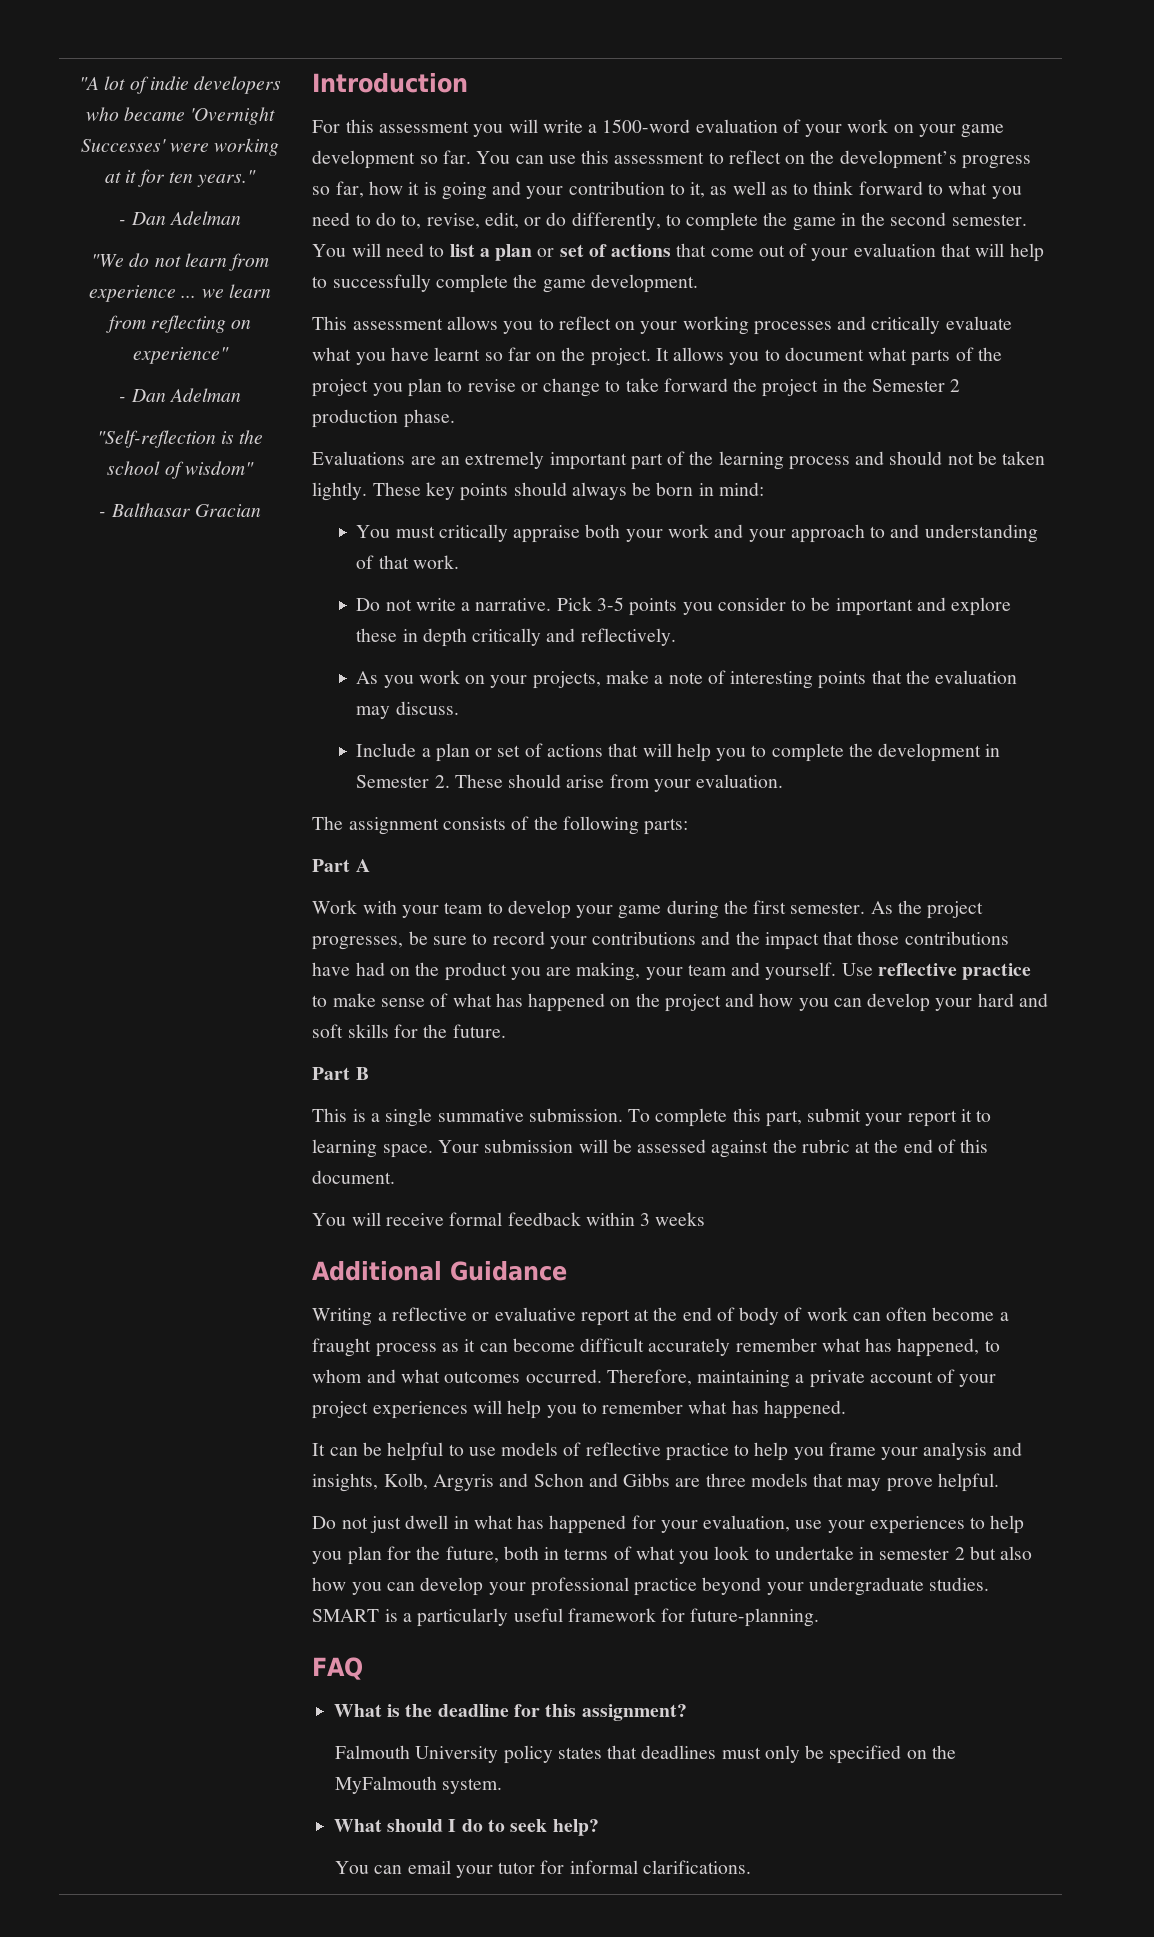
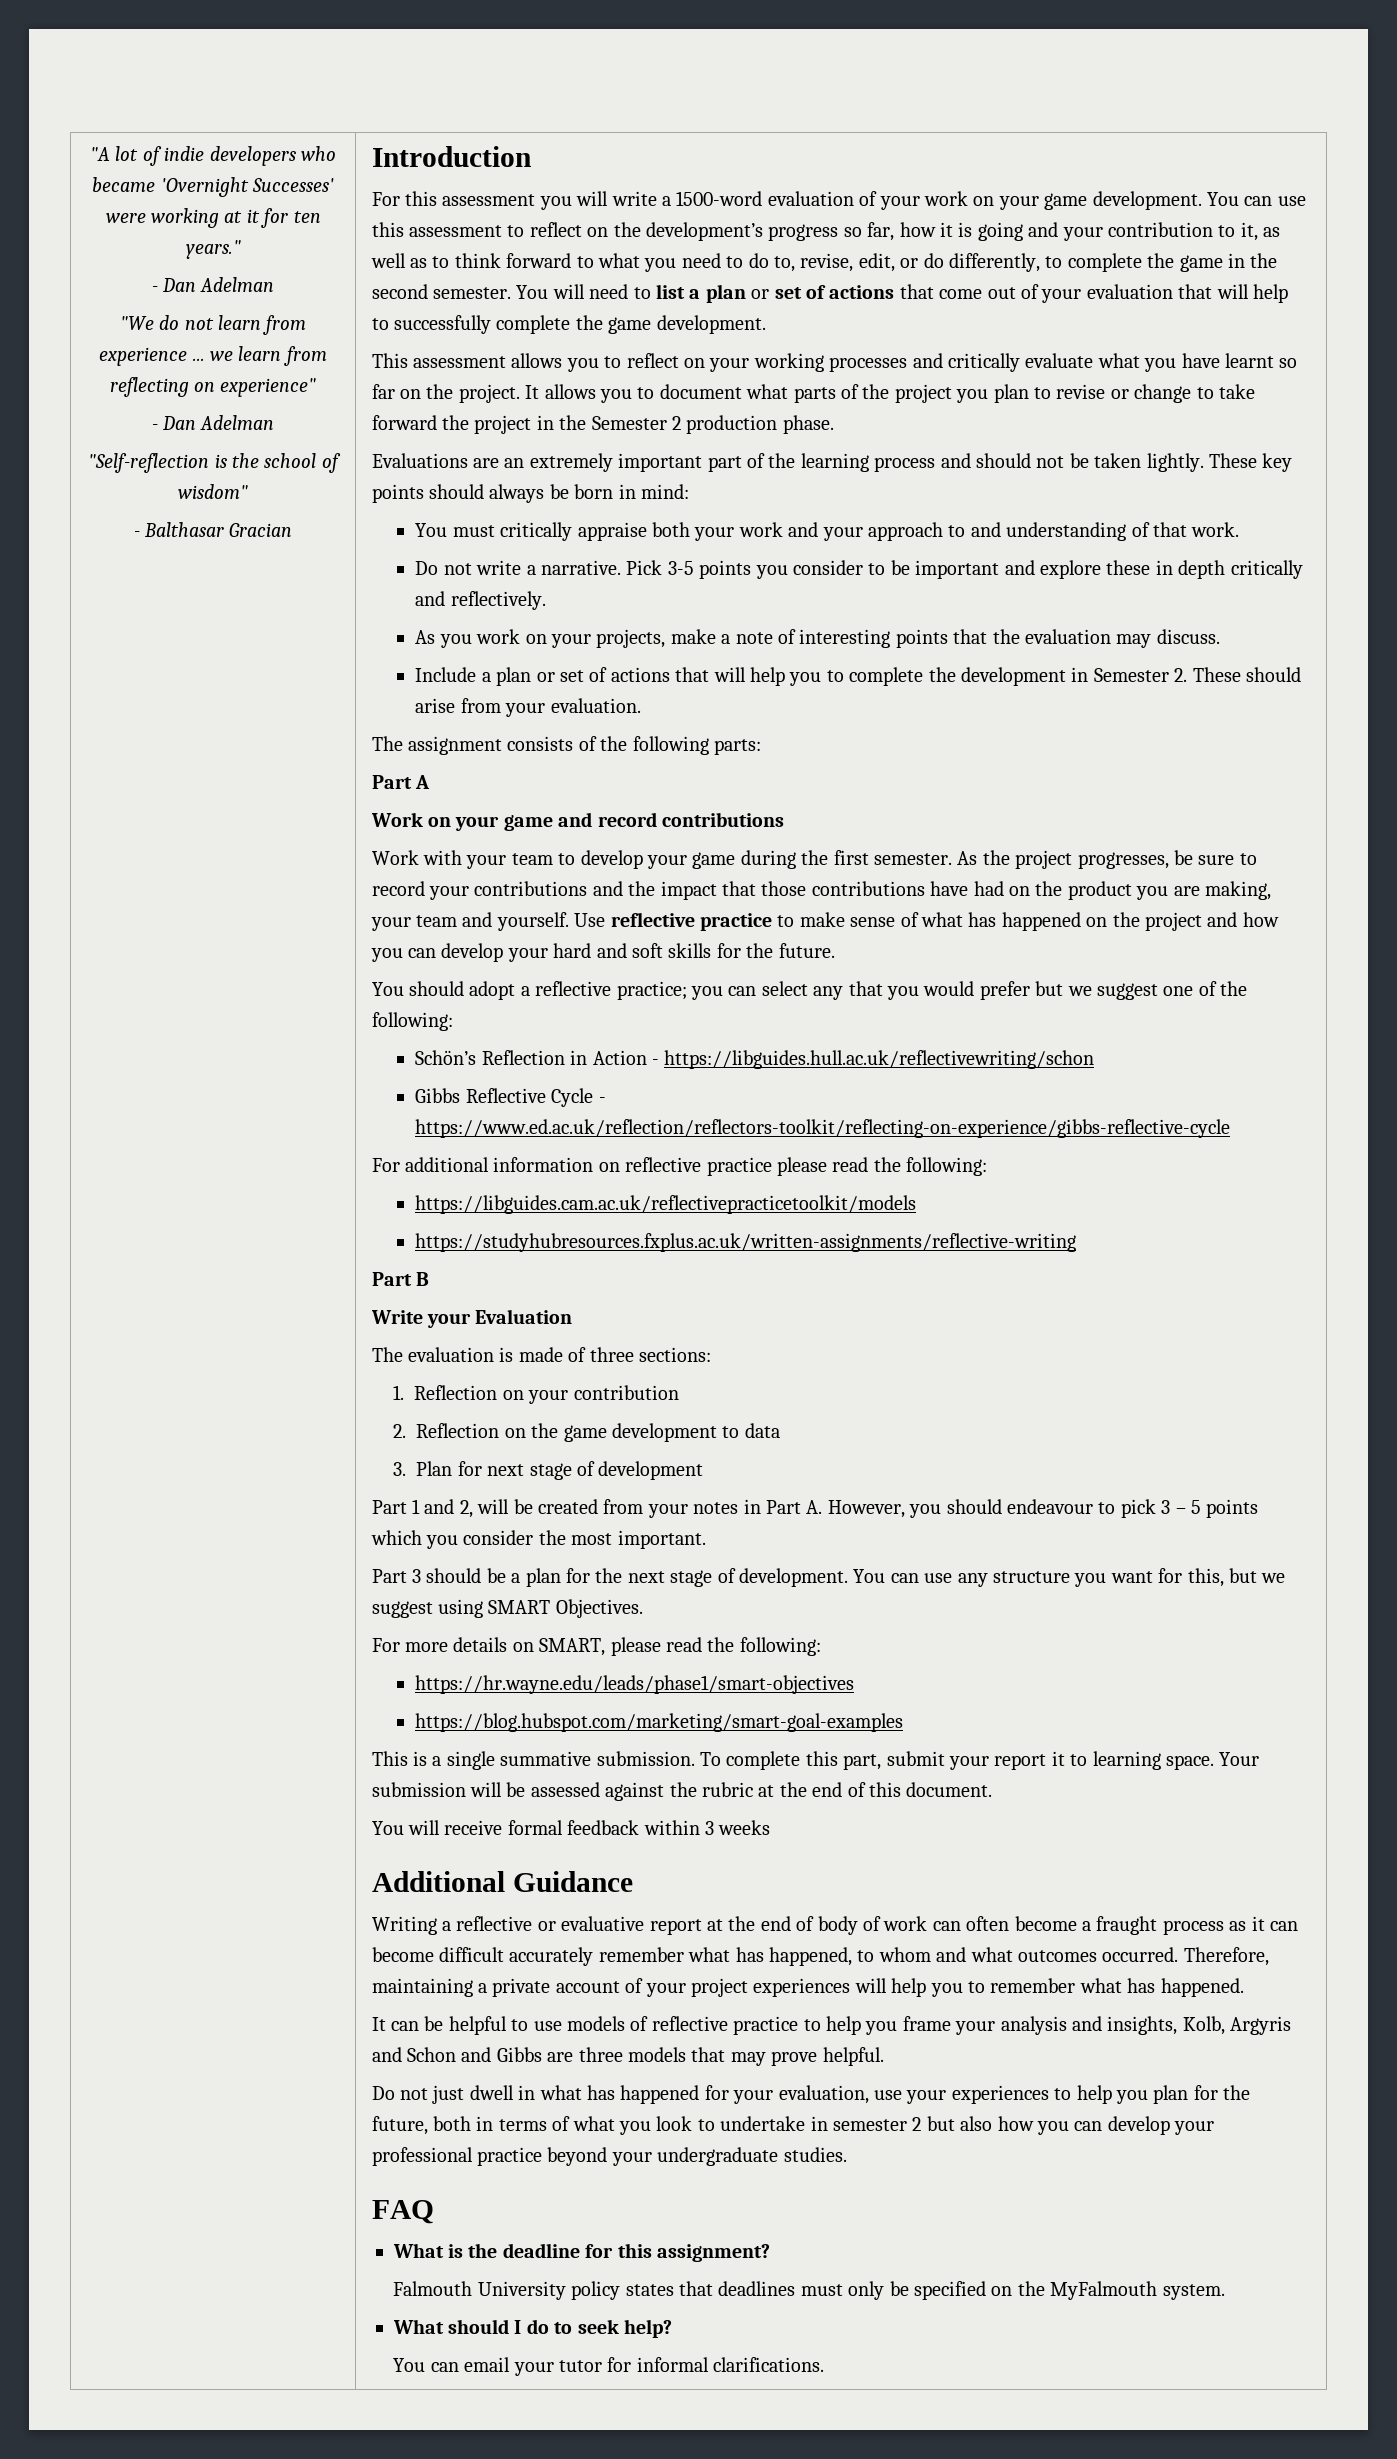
- For this assessment you will write a 1500-word evaluation of your work on your game development so far.
+ For this assessment you will write a 1500-word evaluation of your work on your game development.
+ Work on your game and record contributions
+ You should adopt a reflective practice; you can select any that you would prefer but we suggest one of the following:
+ Schön’s Reflection in Action - https://libguides.hull.ac.uk/reflectivewriting/schon
+ Gibbs Reflective Cycle - https://www.ed.ac.uk/reflection/reflectors-toolkit/reflecting-on-experience/gibbs-reflective-cycle
+ For additional information on reflective practice please read the following:
+ https://libguides.cam.ac.uk/reflectivepracticetoolkit/models
+ https://studyhubresources.fxplus.ac.uk/written-assignments/reflective-writing
  Part B
+ Write your Evaluation
+ The evaluation is made of three sections:
+ 1. Reflection on your contribution
+ 2. Reflection on the game development to data
+ 3. Plan for next stage of development
+ Part 1 and 2, will be created from your notes in Part A. However, you should endeavour to pick 3 – 5 points which you consider the most important.
+ Part 3 should be a plan for the next stage of development. You can use any structure you want for this, but we suggest using SMART Objectives.
+ For more details on SMART, please read the following:
+ https://hr.wayne.edu/leads/phase1/smart-objectives
+ https://blog.hubspot.com/marketing/smart-goal-examples
- SMART is a particularly useful framework for future-planning.

